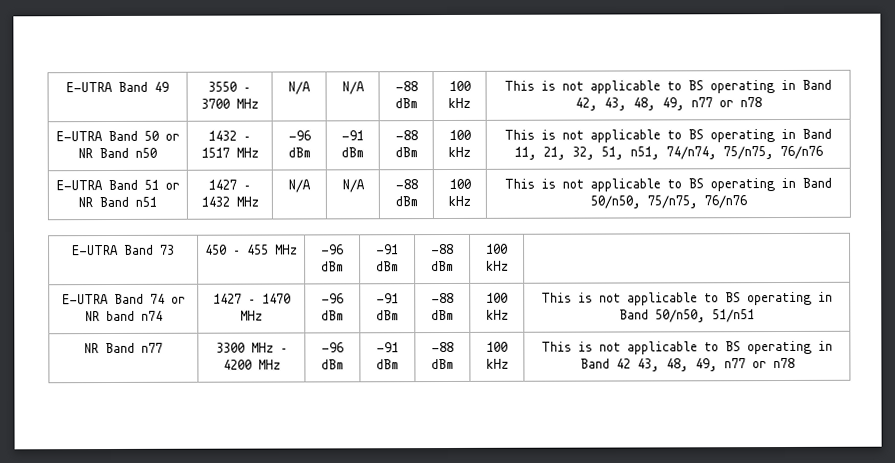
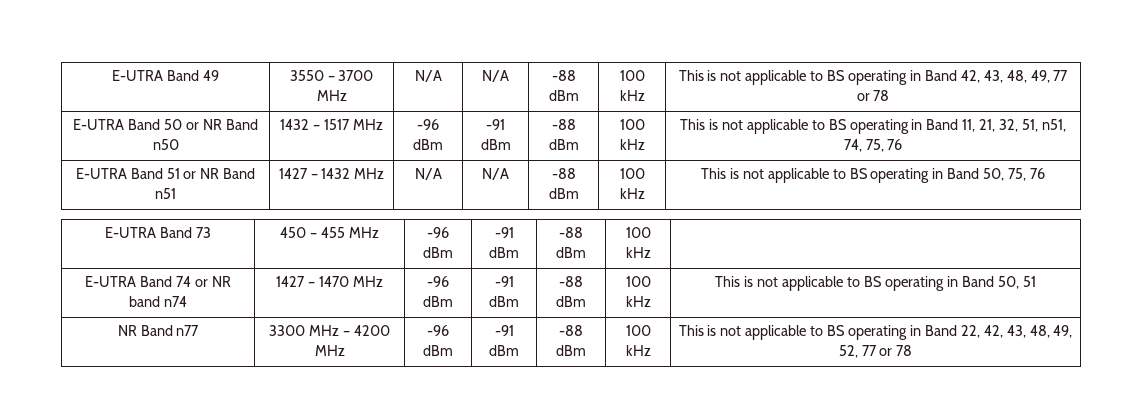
- E-UTRA Band 49 | 3550 – 3700 MHz | N/A | N/A | -88 dBm | 100 kHz | This is not applicable to BS operating in Band 42, 43, 48, 49, n77 or n78
+ E-UTRA Band 49 | 3550 – 3700 MHz | N/A | N/A | -88 dBm | 100 kHz | This is not applicable to BS operating in Band 42, 43, 48, 49, 77 or 78
- E-UTRA Band 50 or NR Band n50 | 1432 – 1517 MHz | -96 dBm | -91 dBm | -88 dBm | 100 kHz | This is not applicable to BS operating in Band 11, 21, 32, 51, n51, 74/n74, 75/n75, 76/n76
+ E-UTRA Band 50 or NR Band n50 | 1432 – 1517 MHz | -96 dBm | -91 dBm | -88 dBm | 100 kHz | This is not applicable to BS operating in Band 11, 21, 32, 51, n51, 74, 75, 76
- E-UTRA Band 51 or NR Band n51 | 1427 – 1432 MHz | N/A | N/A | -88 dBm | 100 kHz | This is not applicable to BS operating in Band 50/n50, 75/n75, 76/n76
+ E-UTRA Band 51 or NR Band n51 | 1427 – 1432 MHz | N/A | N/A | -88 dBm | 100 kHz | This is not applicable to BS operating in Band 50, 75, 76
- E-UTRA Band 74 or NR band n74 | 1427 – 1470 MHz | -96 dBm | -91 dBm | -88 dBm | 100 kHz | This is not applicable to BS operating in Band 50/n50, 51/n51
+ E-UTRA Band 74 or NR band n74 | 1427 – 1470 MHz | -96 dBm | -91 dBm | -88 dBm | 100 kHz | This is not applicable to BS operating in Band 50, 51
- NR Band n77 | 3300 MHz – 4200 MHz | -96 dBm | -91 dBm | -88 dBm | 100 kHz | This is not applicable to BS operating in Band 42 43, 48, 49, n77 or n78
+ NR Band n77 | 3300 MHz – 4200 MHz | -96 dBm | -91 dBm | -88 dBm | 100 kHz | This is not applicable to BS operating in Band 22, 42, 43, 48, 49, 52, 77 or 78

